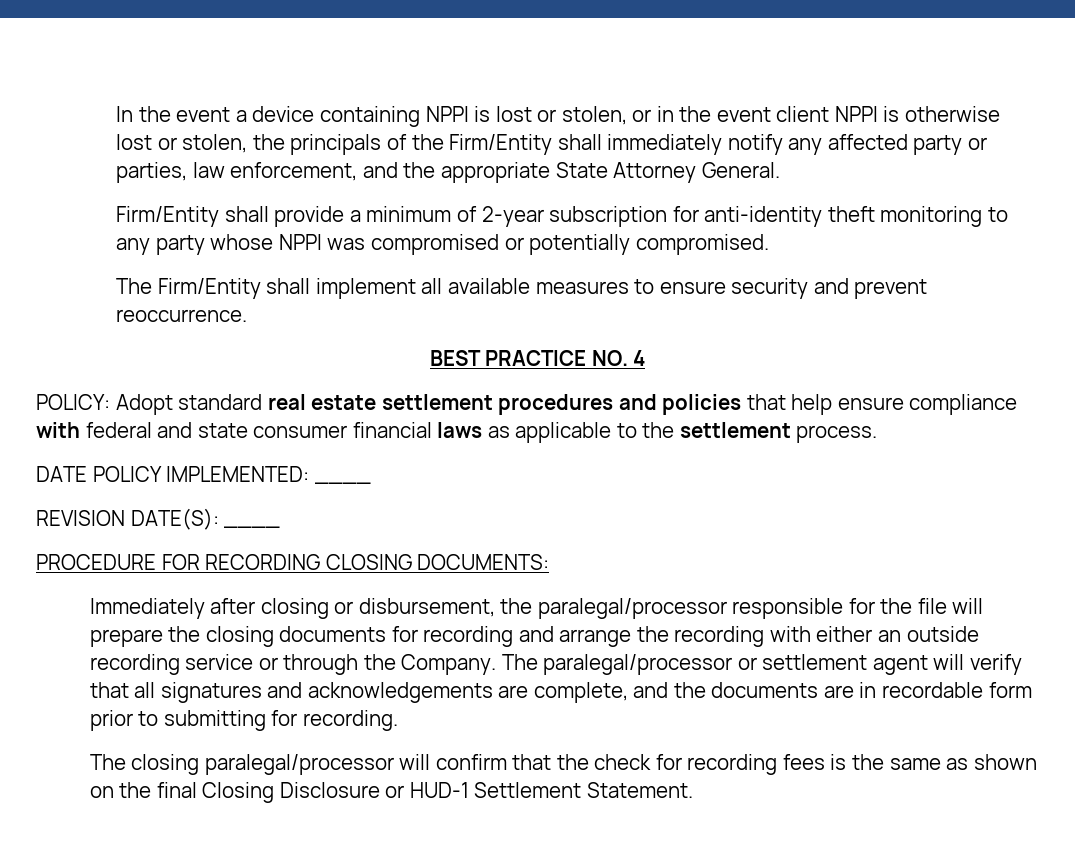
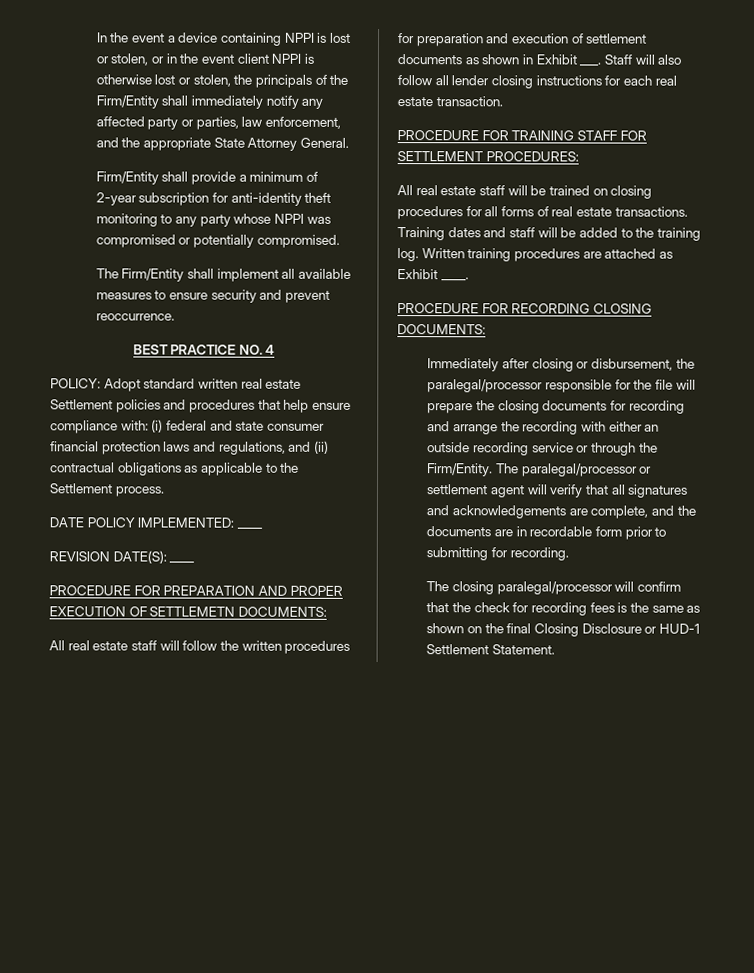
- POLICY: Adopt standard real estate settlement procedures and policies that help ensure compliance with federal and state consumer financial laws as applicable to the settlement process.
+ POLICY: Adopt standard written real estate Settlement policies and procedures that help ensure compliance with: (i) federal and state consumer financial protection laws and regulations, and (ii) contractual obligations as applicable to the Settlement process.
+ PROCEDURE FOR PREPARATION AND PROPER EXECUTION OF SETTLEMETN DOCUMENTS:
+ All real estate staff will follow the written procedures for preparation and execution of settlement documents as shown in Exhibit ___. Staff will also follow all lender closing instructions for each real estate transaction.
+ PROCEDURE FOR TRAINING STAFF FOR SETTLEMENT PROCEDURES:
+ All real estate staff will be trained on closing procedures for all forms of real estate transactions. Training dates and staff will be added to the training log. Written training procedures are attached as Exhibit ____.
- Immediately after closing or disbursement, the paralegal/processor responsible for the file will prepare the closing documents for recording and arrange the recording with either an outside recording service or through the Company.
+ Immediately after closing or disbursement, the paralegal/processor responsible for the file will prepare the closing documents for recording and arrange the recording with either an outside recording service or through the Firm/Entity.

